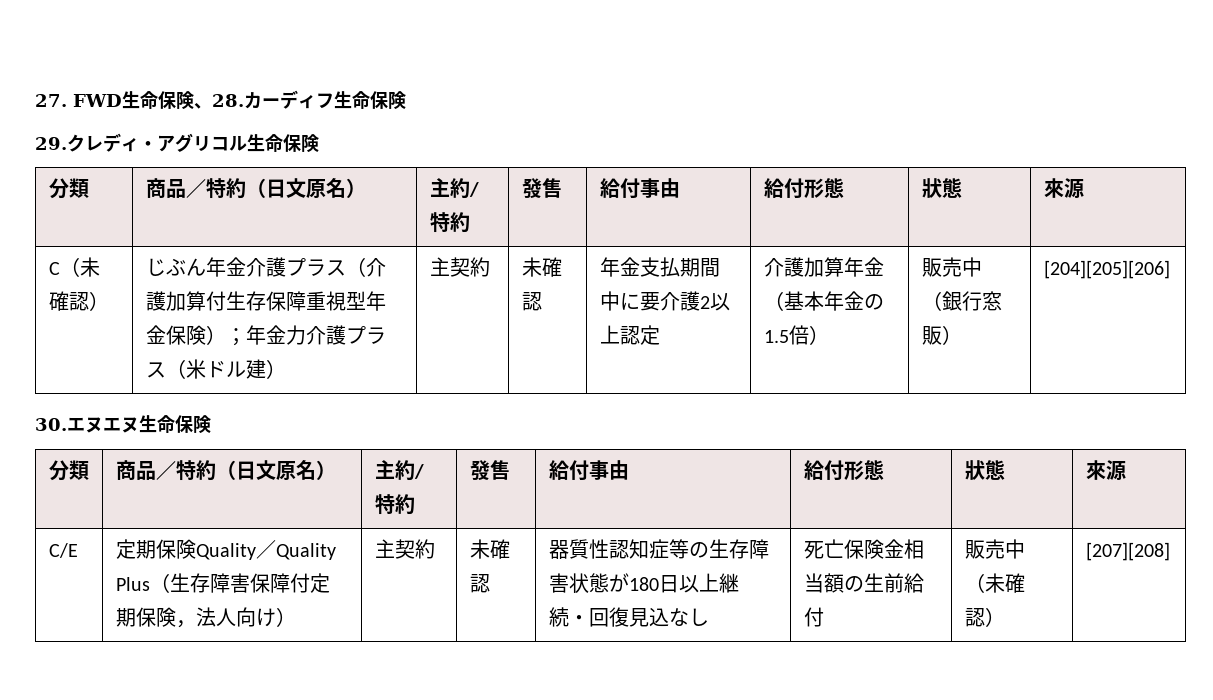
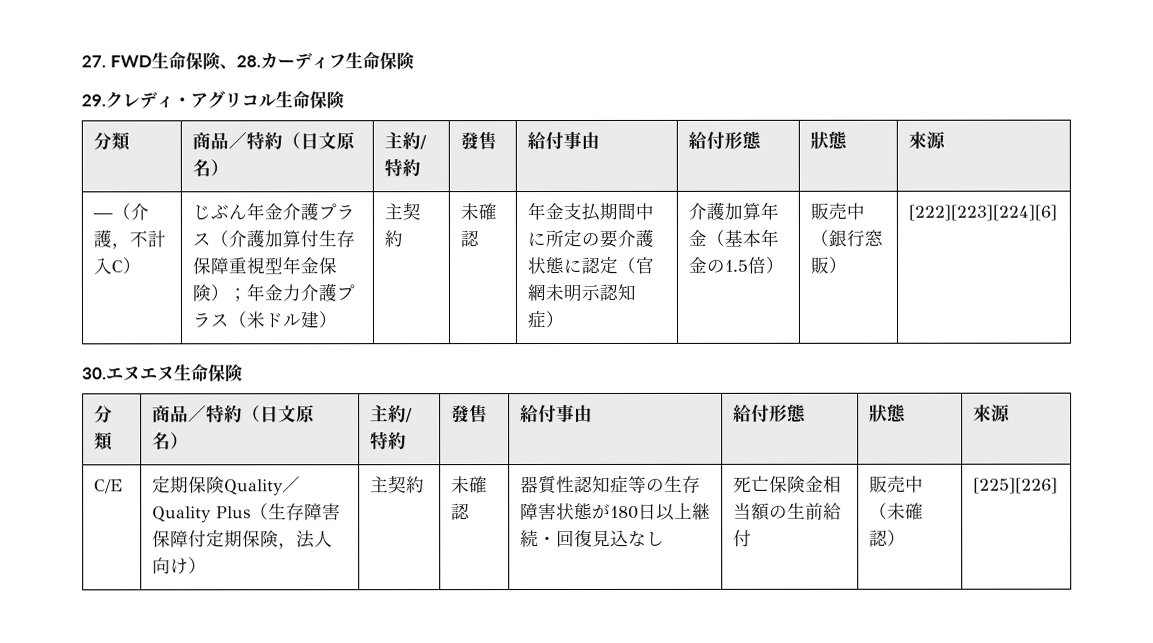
- C（未確認）
+ —（介護，不計入C）
- 年金支払期間中に要介護2以上認定
+ 年金支払期間中に所定の要介護状態に認定（官網未明示認知症）
- [204][205][206]
+ [222][223][224][6]
- [207][208]
+ [225][226]

